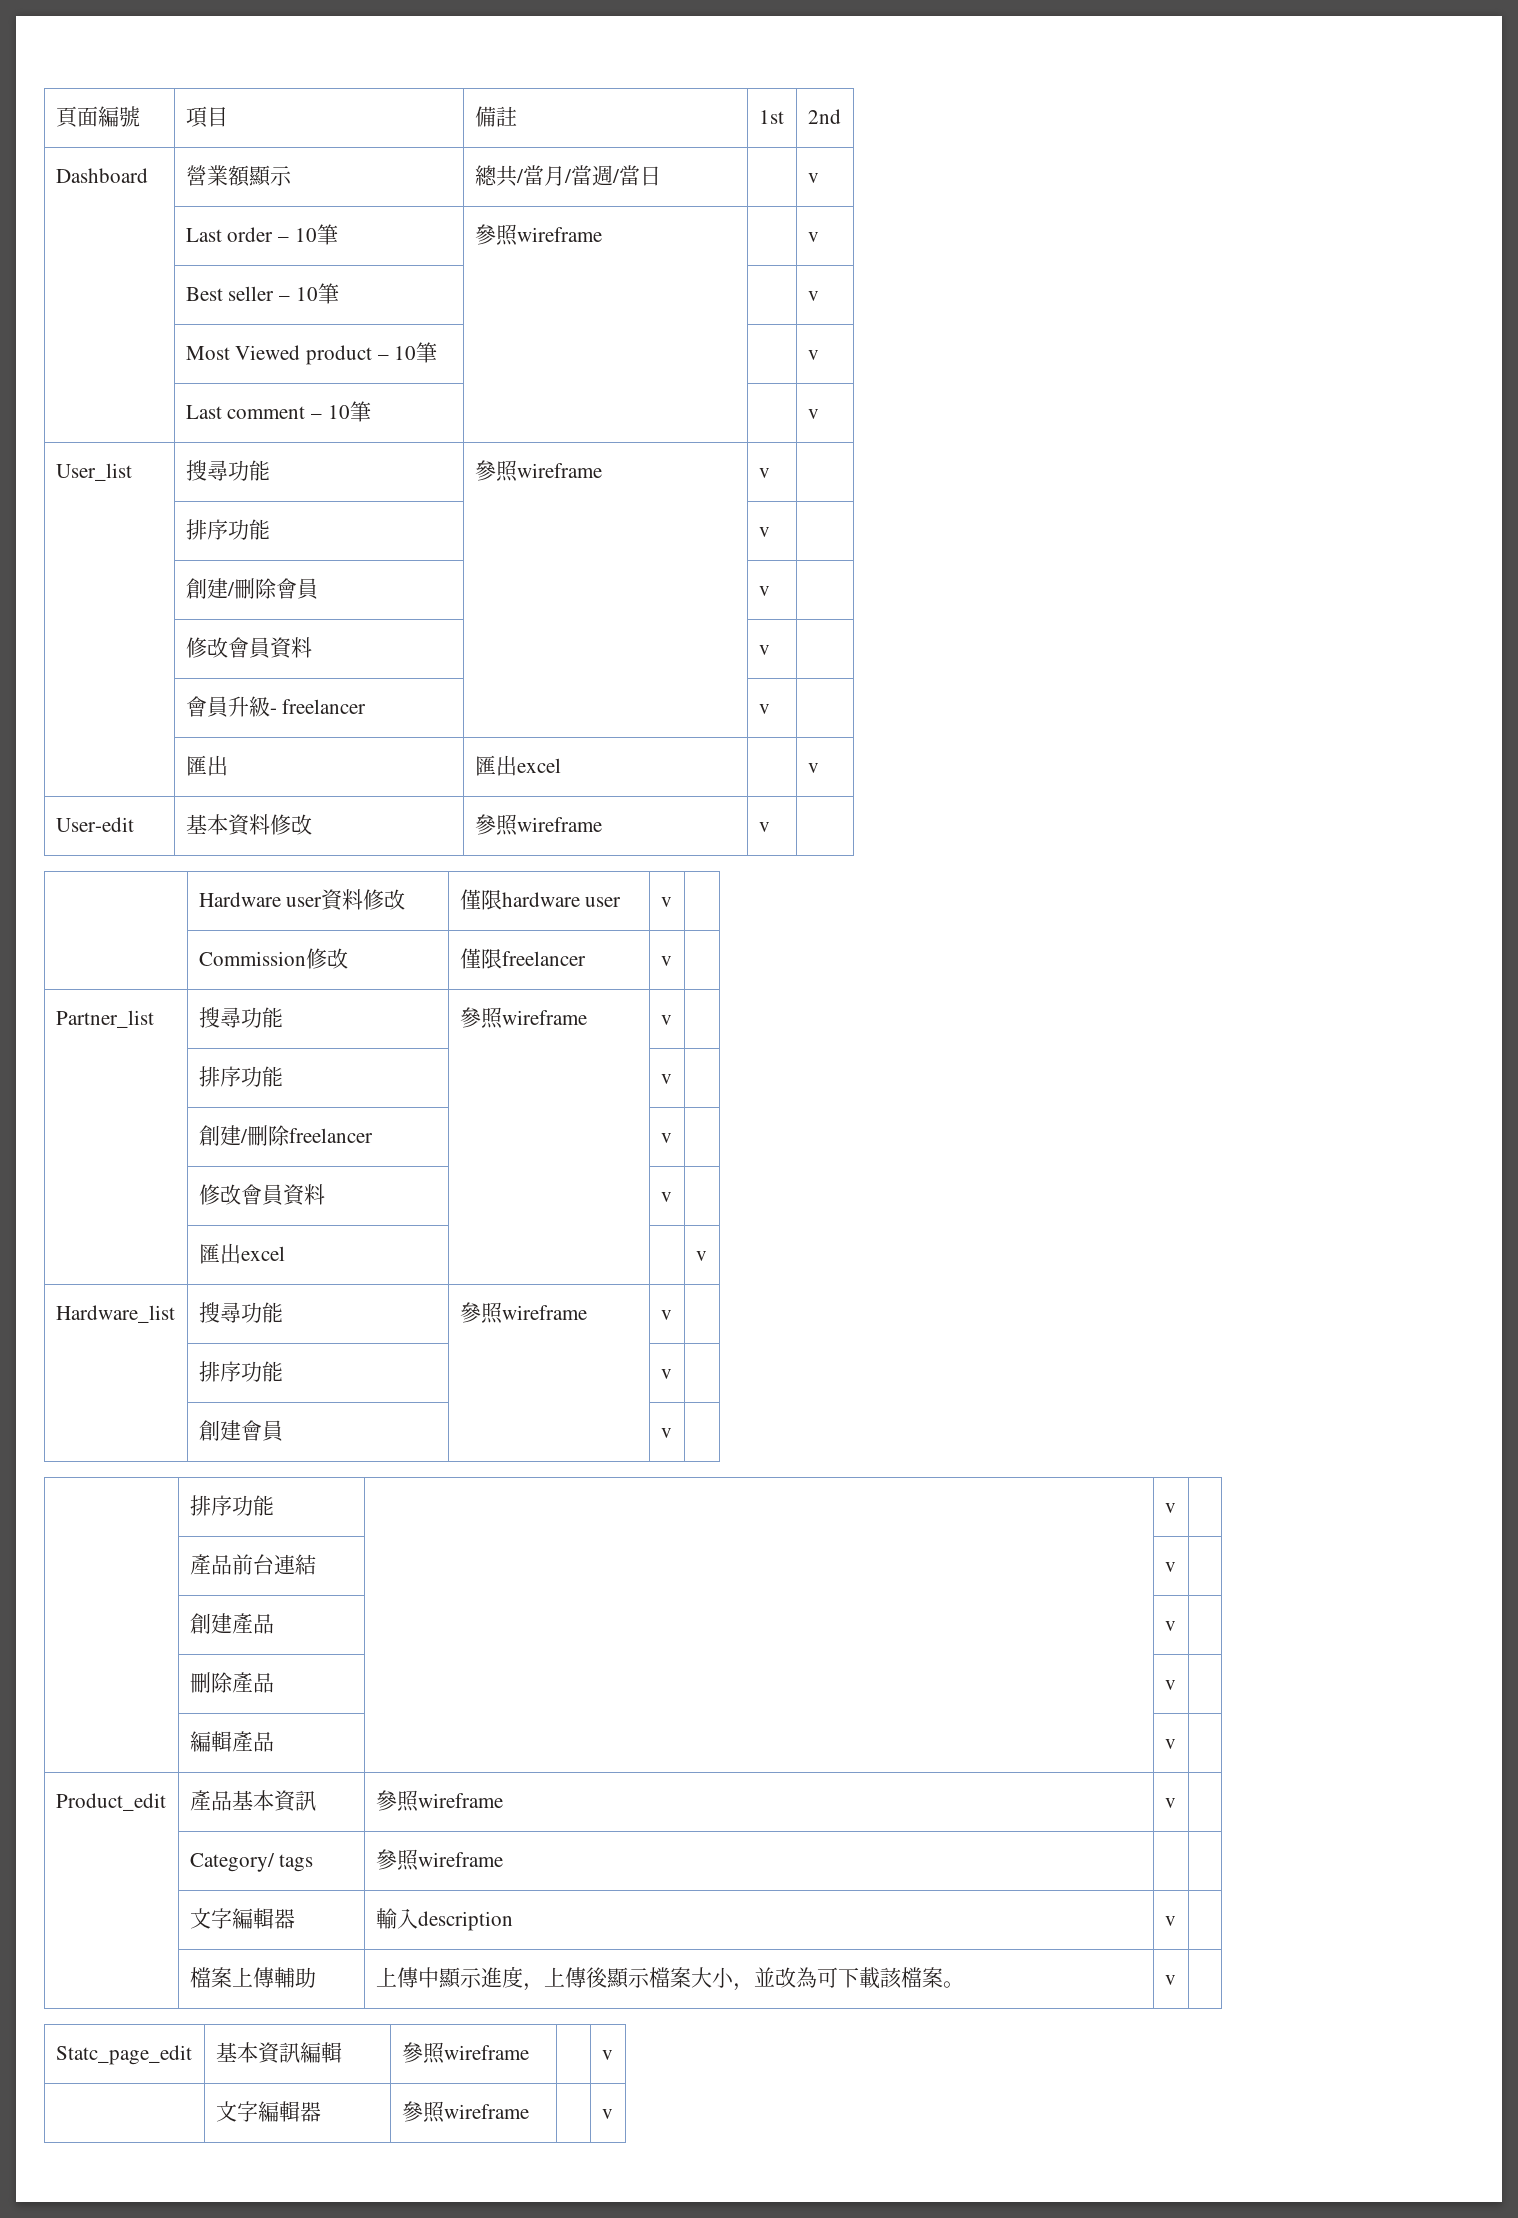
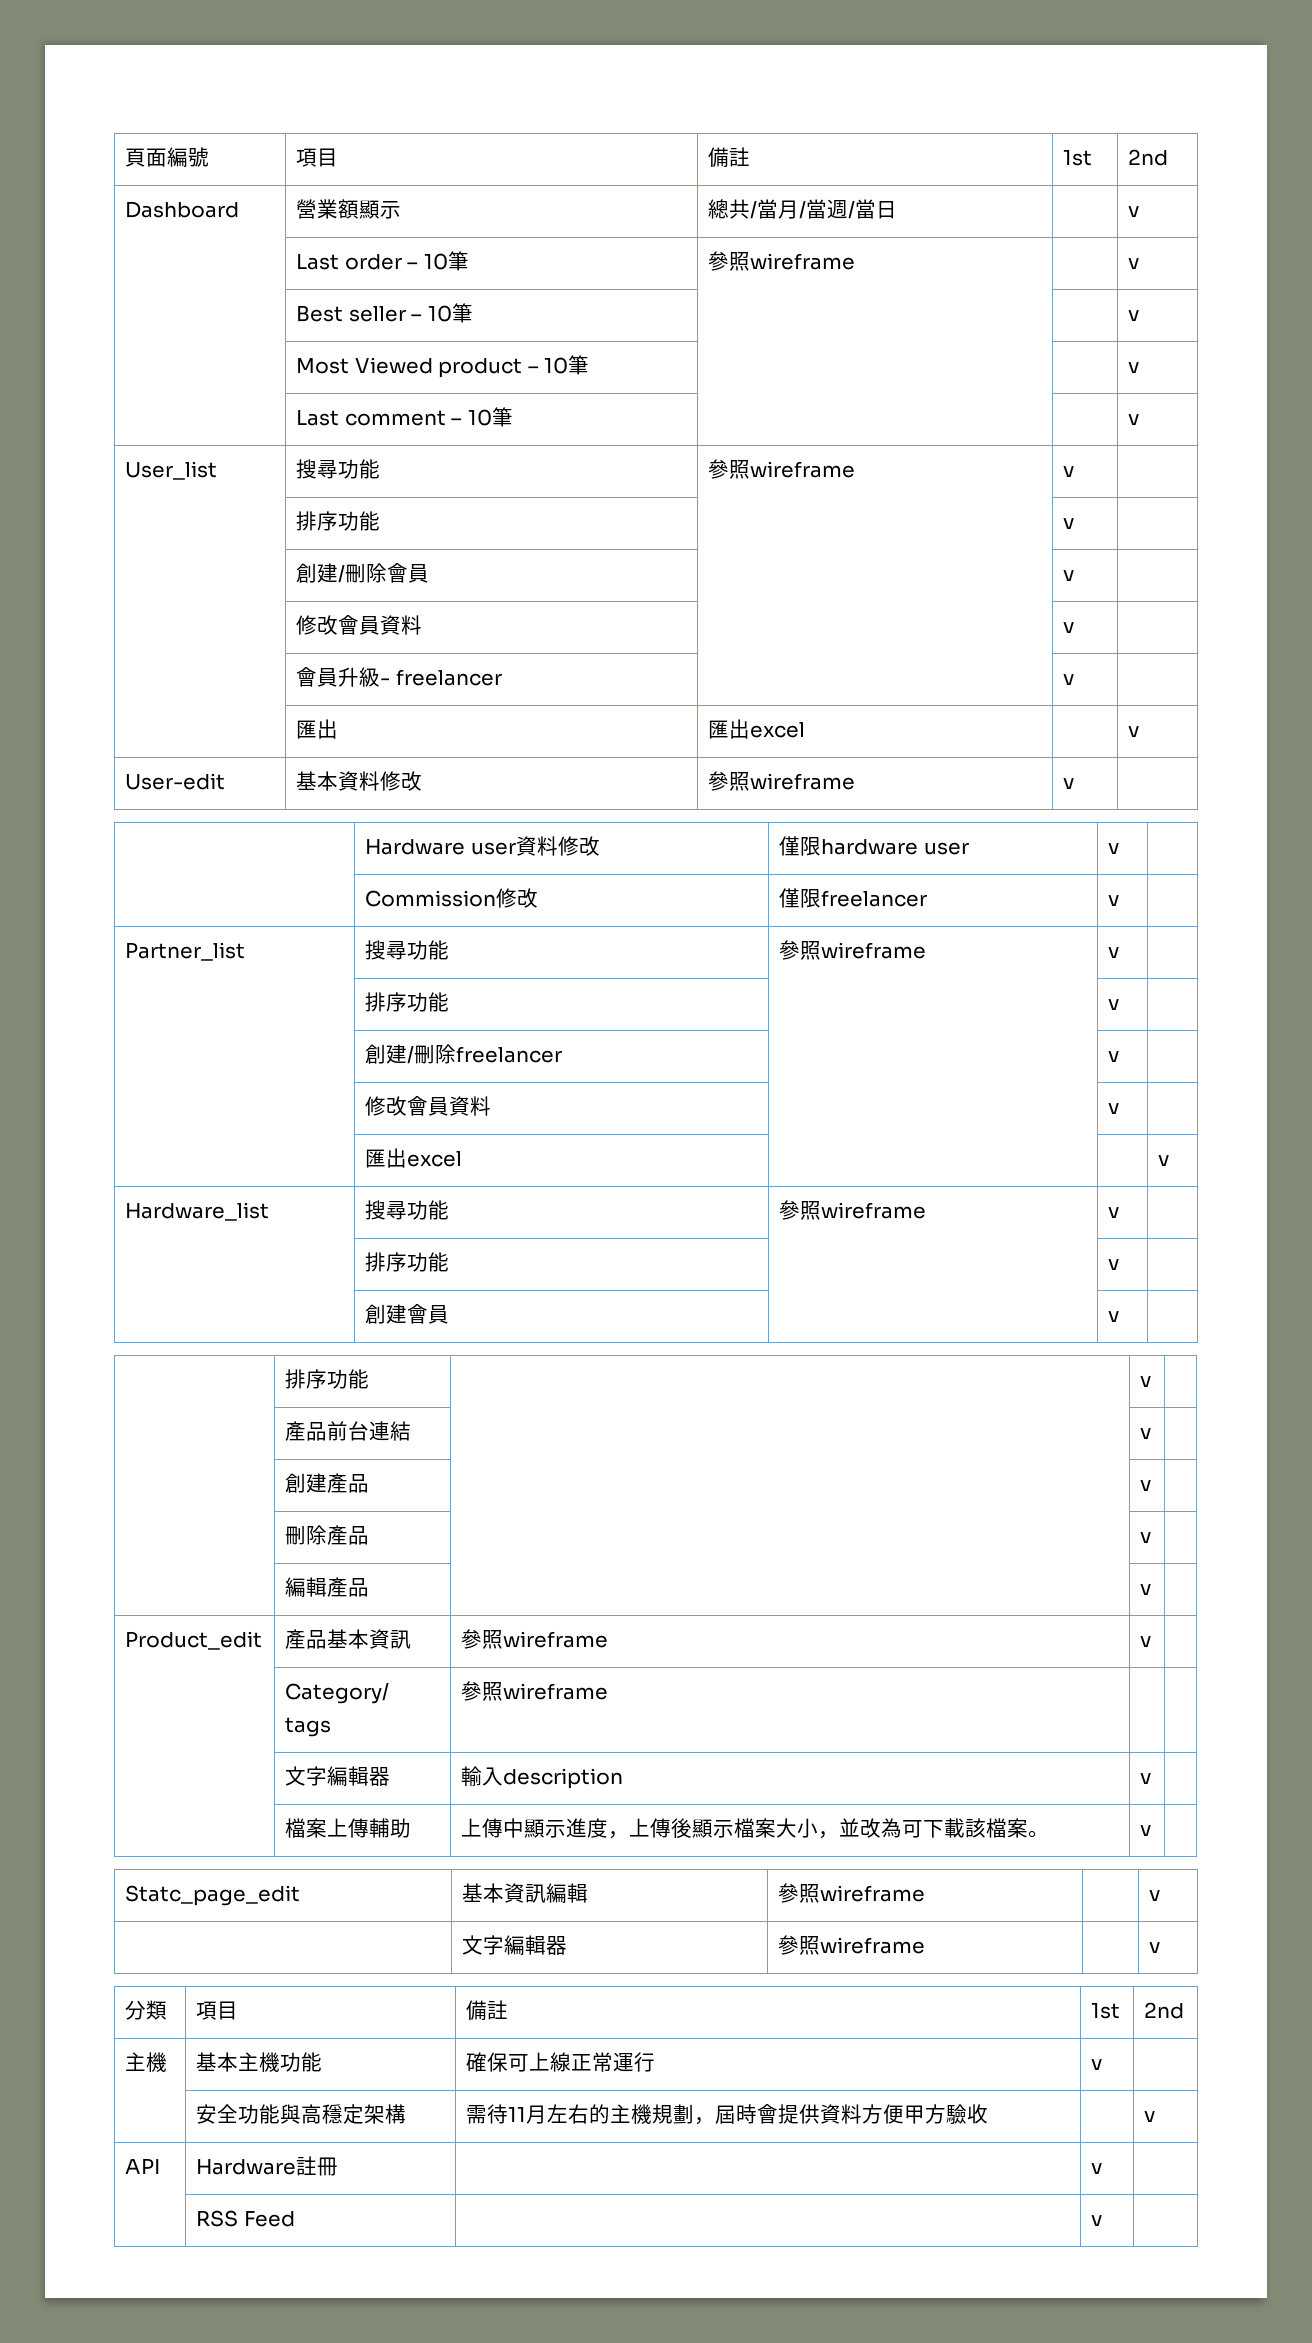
+ 分類 | 項目 | 備註 | 1st | 2nd
+ 主機 | 基本主機功能 | 確保可上線正常運行 | v |
+ | 安全功能與高穩定架構 | 需待11月左右的主機規劃，屆時會提供資料方便甲方驗收 | | v
+ API | Hardware註冊 | | v |
+ | RSS Feed | | v |

